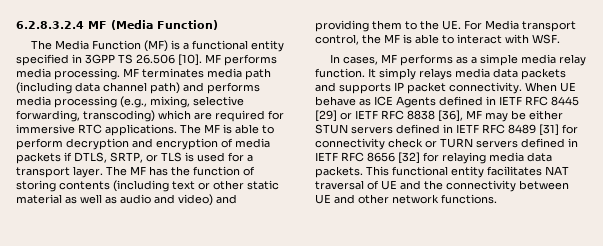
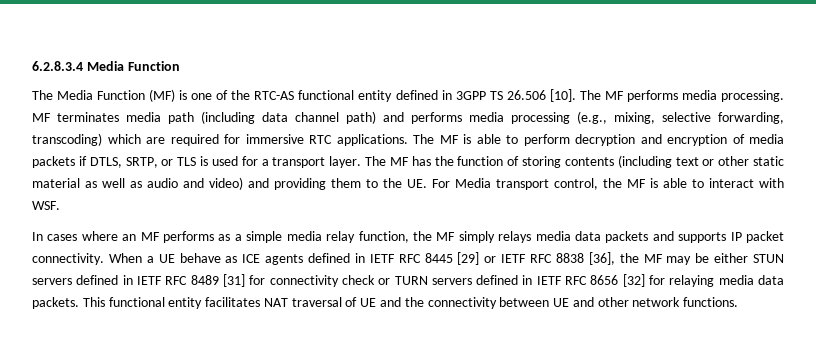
- 6.2.8.3.2.4 MF (Media Function)
+ 6.2.8.3.4 Media Function
- The Media Function (MF) is a functional entity specified in 3GPP TS 26.506 [10].
+ The Media Function (MF) is one of the RTC-AS functional entity defined in 3GPP TS 26.506 [10].
- MF performs media processing.
+ The MF performs media processing.
- In cases, MF performs as a simple media relay function. It simply relays media data packets and supports IP packet connectivity.
+ In cases where an MF performs as a simple media relay function, the MF simply relays media data packets and supports IP packet connectivity.
- When UE behave as ICE Agents defined in IETF RFC 8445 [29] or IETF RFC 8838 [36], MF may be either STUN servers defined in IETF RFC 8489 [31] for connectivity check or TURN servers defined in IETF RFC 8656 [32] for relaying media data packets.
+ When a UE behave as ICE agents defined in IETF RFC 8445 [29] or IETF RFC 8838 [36], the MF may be either STUN servers defined in IETF RFC 8489 [31] for connectivity check or TURN servers defined in IETF RFC 8656 [32] for relaying media data packets.

